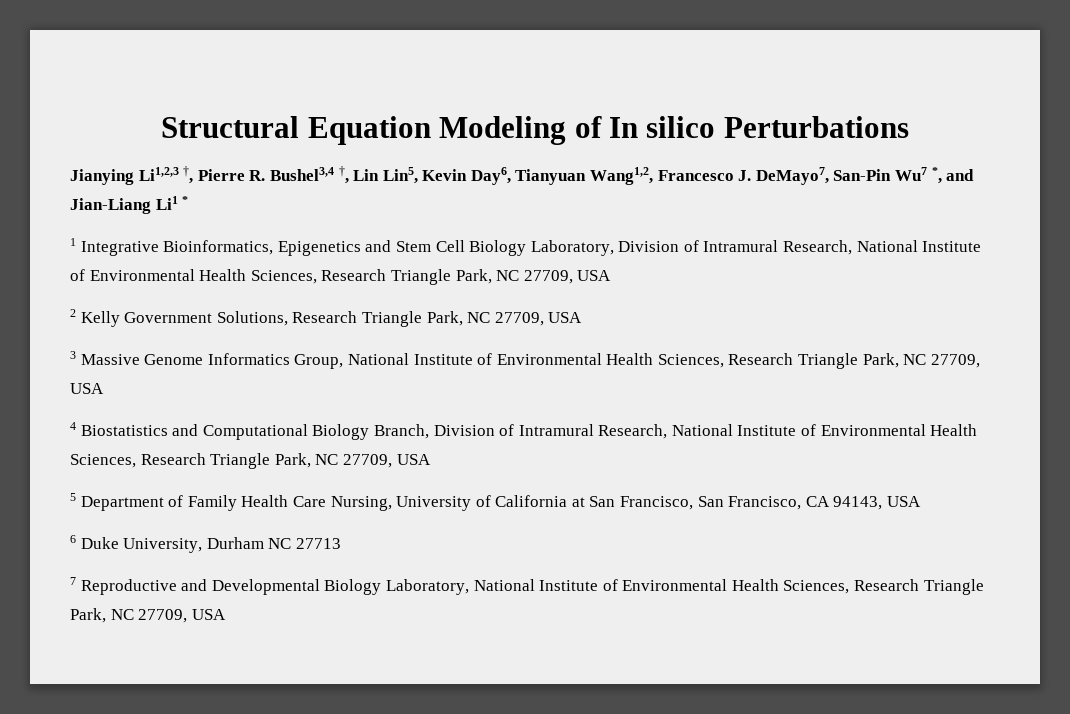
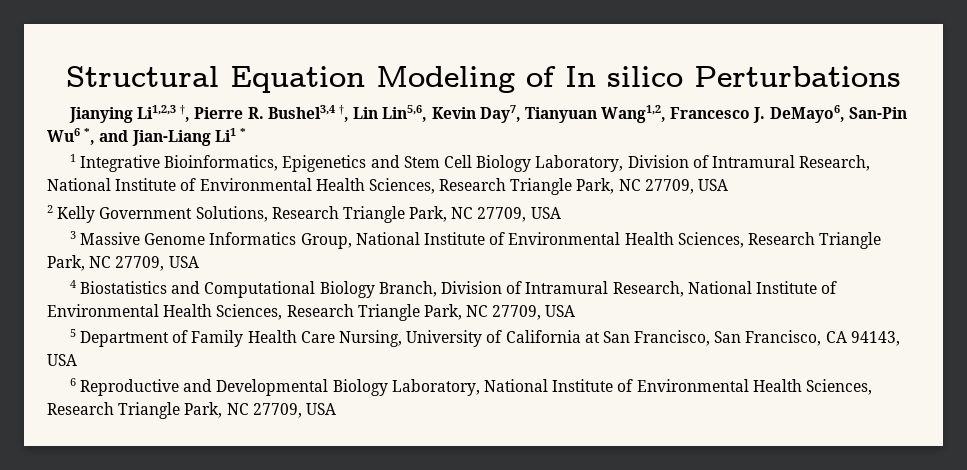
- Jianying Li1,2,3 †, Pierre R. Bushel3,4 †, Lin Lin5, Kevin Day6, Tianyuan Wang1,2, Francesco J. DeMayo7, San-Pin Wu7 *, and Jian-Liang Li1 *
+ Jianying Li1,2,3 †, Pierre R. Bushel3,4 †, Lin Lin5,6, Kevin Day7, Tianyuan Wang1,2, Francesco J. DeMayo6, San-Pin Wu6 *, and Jian-Liang Li1 *
- 6 Duke University, Durham NC 27713
- 7 Reproductive and Developmental Biology Laboratory, National Institute of Environmental Health Sciences, Research Triangle Park, NC 27709, USA
+ 6 Reproductive and Developmental Biology Laboratory, National Institute of Environmental Health Sciences, Research Triangle Park, NC 27709, USA

